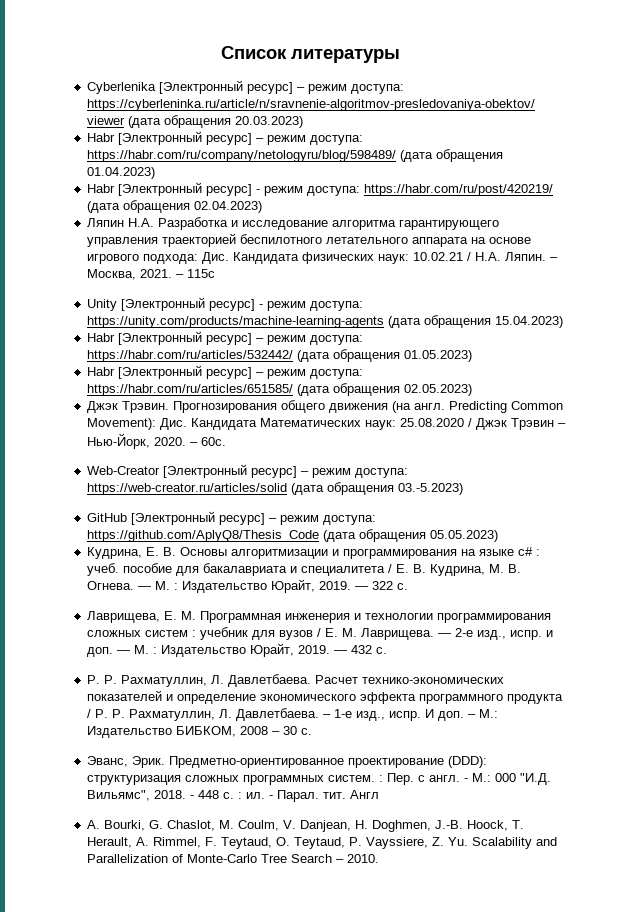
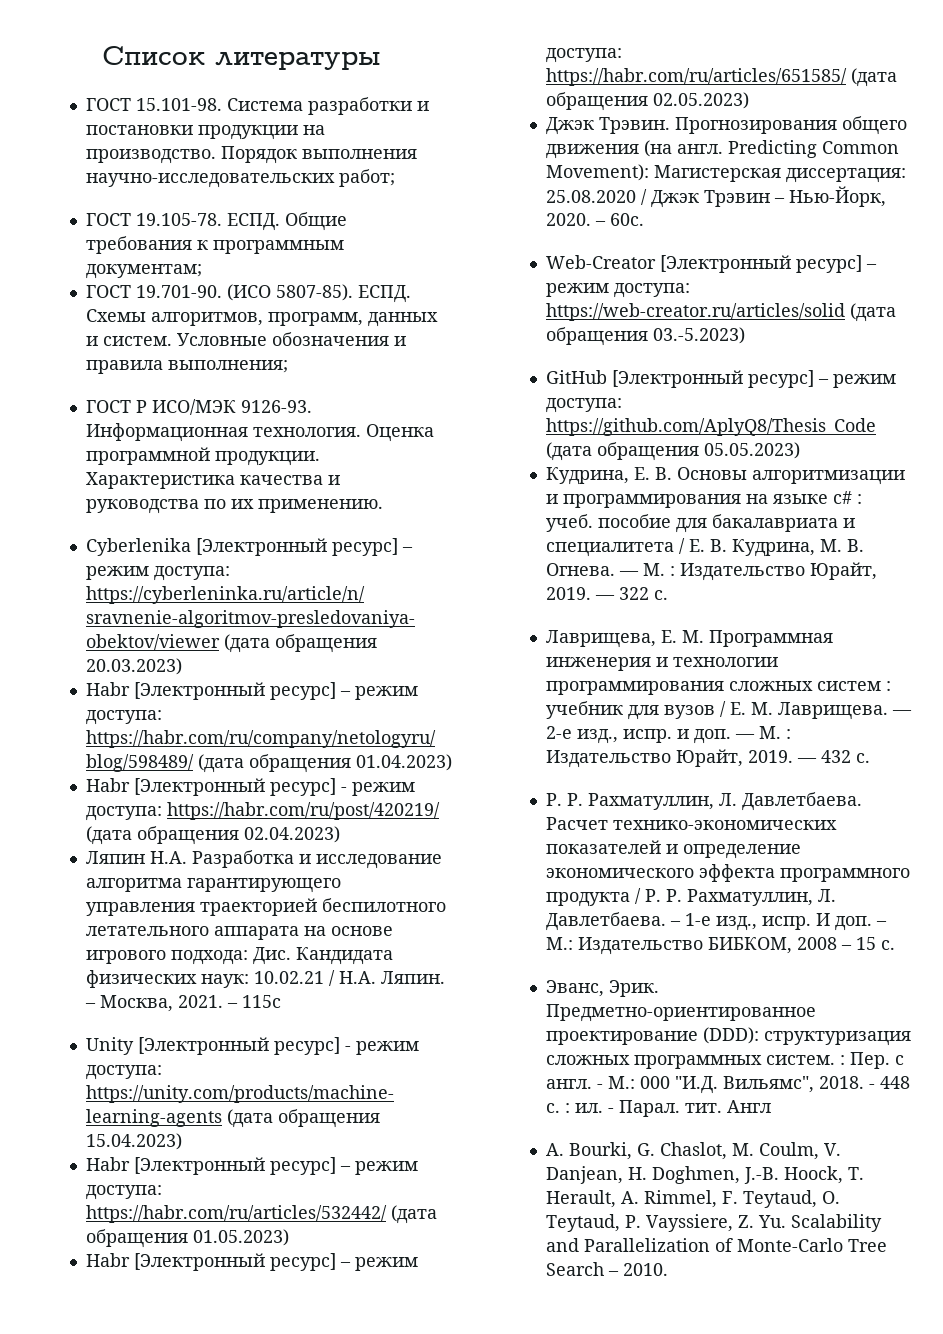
+ ГОСТ 15.101-98. Система разработки и постановки продукции на производство. Порядок выполнения научно-исследовательских работ;
+ ГОСТ 19.105-78. ЕСПД. Общие требования к программным документам;
+ ГОСТ 19.701-90. (ИСО 5807-85). ЕСПД. Схемы алгоритмов, программ, данных и систем. Условные обозначения и правила выполнения;
+ ГОСТ Р ИСО/МЭК 9126-93. Информационная технология. Оценка программной продукции. Характеристика качества и руководства по их применению.
- Predicting Common Movement): Дис. Кандидата Математических наук: 25.08.2020 / Джэк Трэвин – Нью-Йорк, 2020.
+ Predicting Common Movement): Магистерская диссертация: 25.08.2020 / Джэк Трэвин – Нью-Йорк, 2020.
- – М.: Издательство БИБКОМ, 2008 – 30 с.
+ – М.: Издательство БИБКОМ, 2008 – 15 с.

